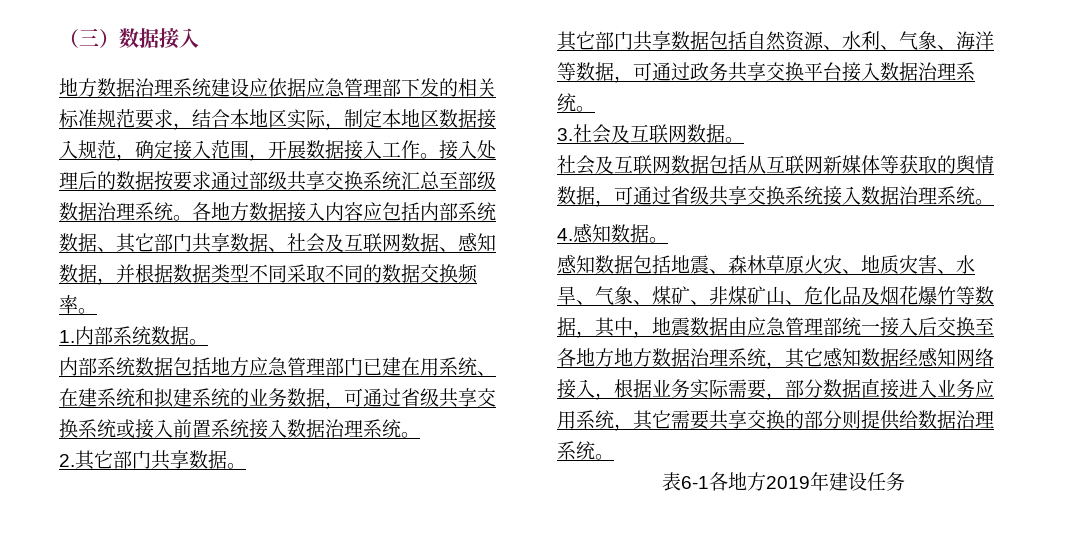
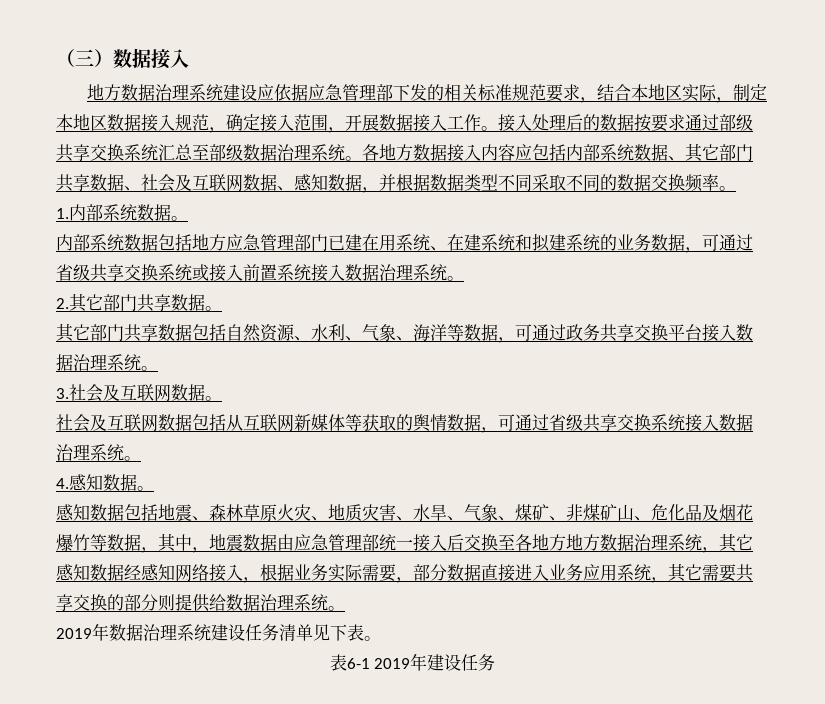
+ 2019年数据治理系统建设任务清单见下表。
- 表6-1各地方2019年建设任务
+ 表6-1 2019年建设任务

